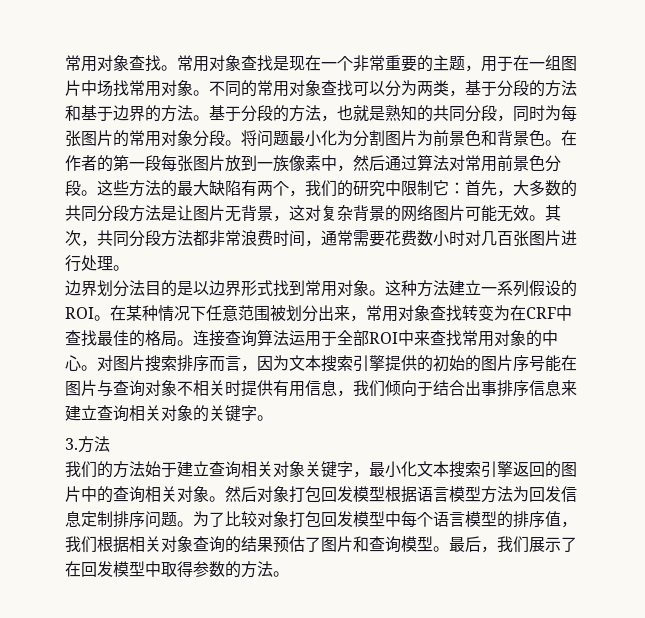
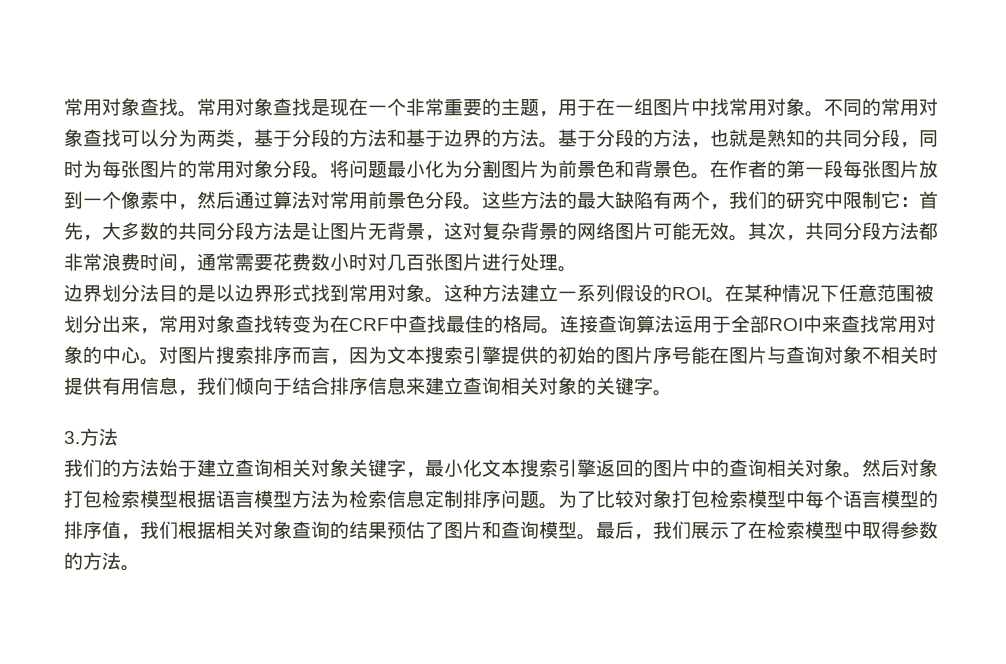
- 常用对象查找是现在一个非常重要的主题，用于在一组图片中场找常用对象。
+ 常用对象查找是现在一个非常重要的主题，用于在一组图片中找常用对象。
- 在作者的第一段每张图片放到一族像素中，然后通过算法对常用前景色分段。
+ 在作者的第一段每张图片放到一个像素中，然后通过算法对常用前景色分段。
- 对图片搜索排序而言，因为文本搜索引擎提供的初始的图片序号能在图片与查询对象不相关时提供有用信息，我们倾向于结合出事排序信息来建立查询相关对象的关键字。
+ 对图片搜索排序而言，因为文本搜索引擎提供的初始的图片序号能在图片与查询对象不相关时提供有用信息，我们倾向于结合排序信息来建立查询相关对象的关键字。
- 然后对象打包回发模型根据语言模型方法为回发信息定制排序问题。
+ 然后对象打包检索模型根据语言模型方法为检索信息定制排序问题。
- 为了比较对象打包回发模型中每个语言模型的排序值，我们根据相关对象查询的结果预估了图片和查询模型。
+ 为了比较对象打包检索模型中每个语言模型的排序值，我们根据相关对象查询的结果预估了图片和查询模型。
- 最后，我们展示了在回发模型中取得参数的方法。
+ 最后，我们展示了在检索模型中取得参数的方法。

